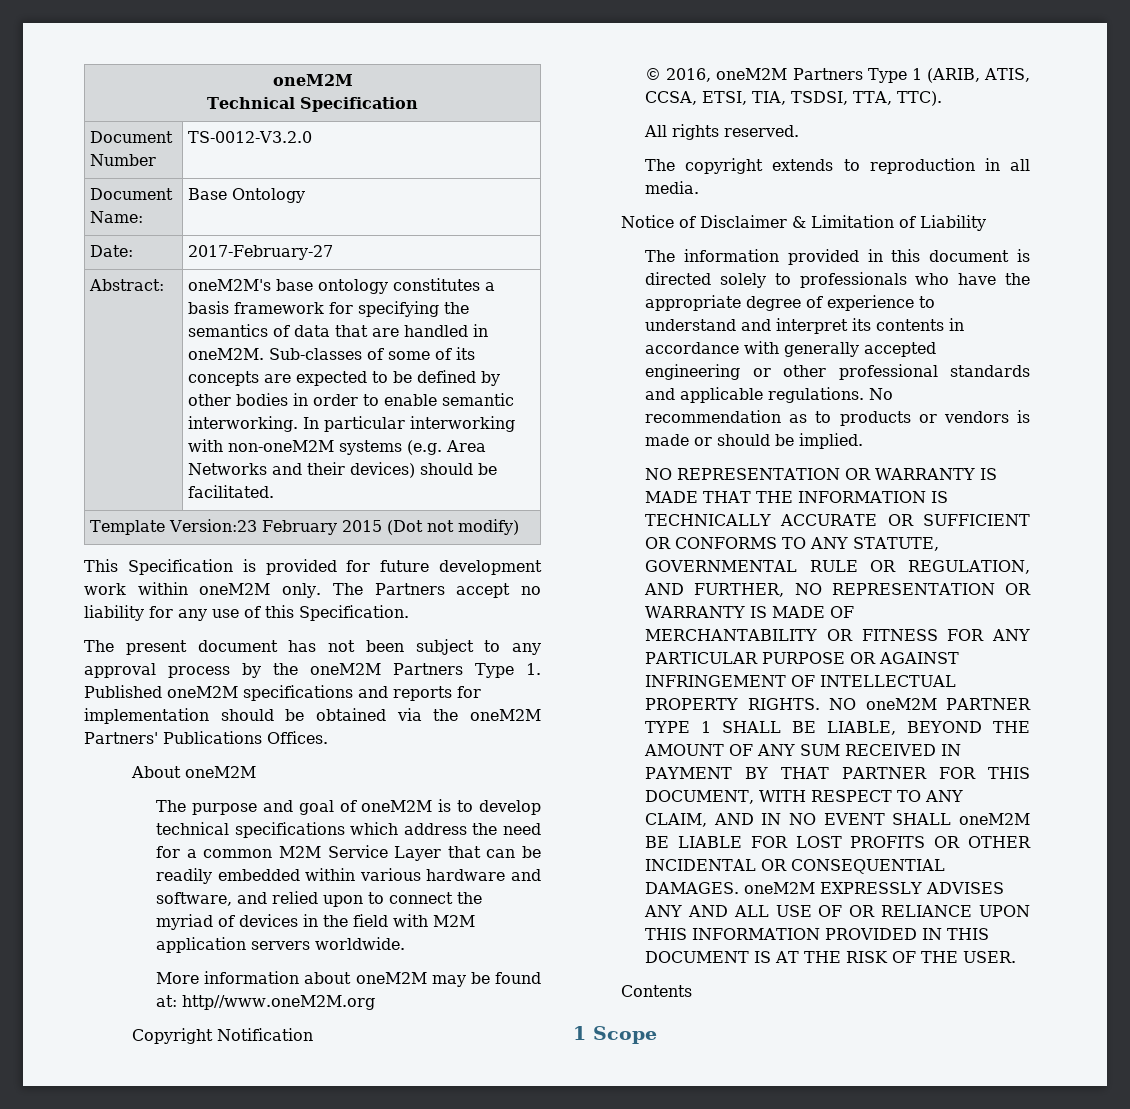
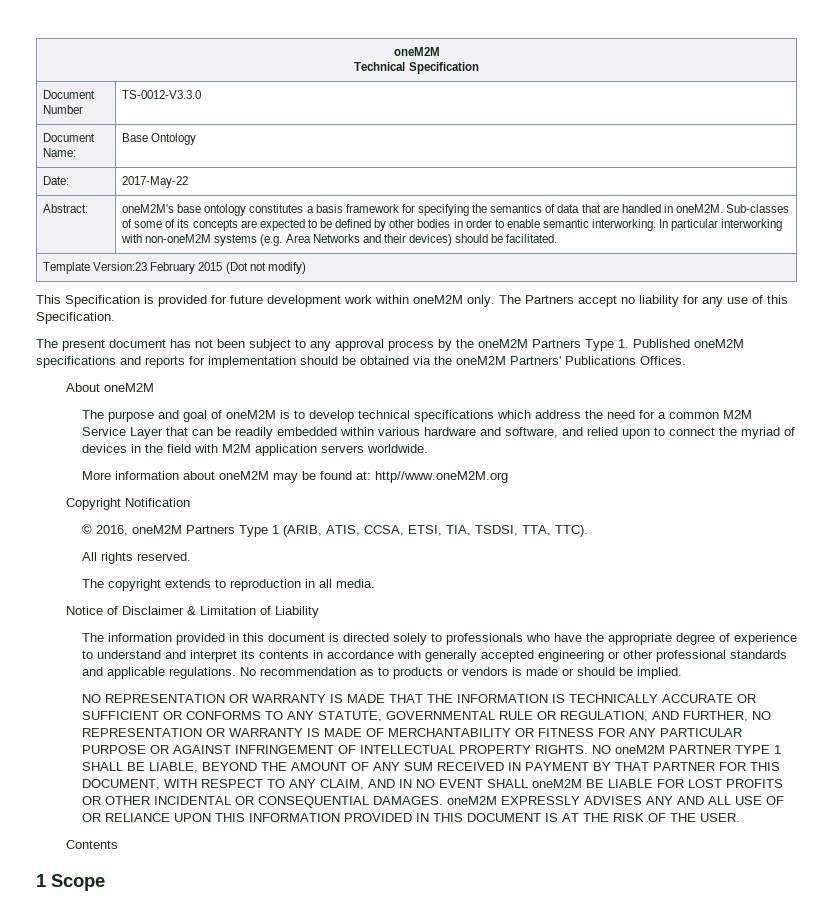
- Document Number | TS-0012-V3.2.0
+ Document Number | TS-0012-V3.3.0
- Date: | 2017-February-27
+ Date: | 2017-May-22

